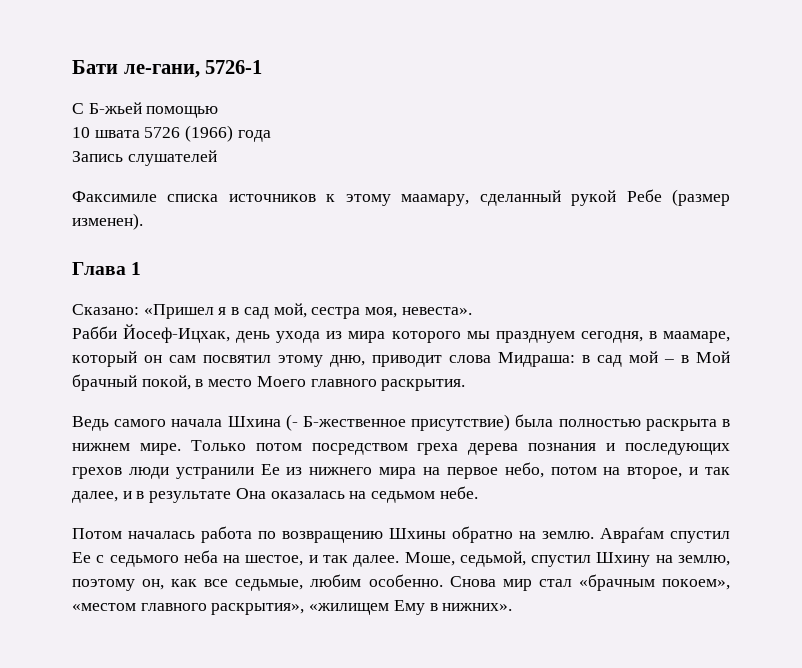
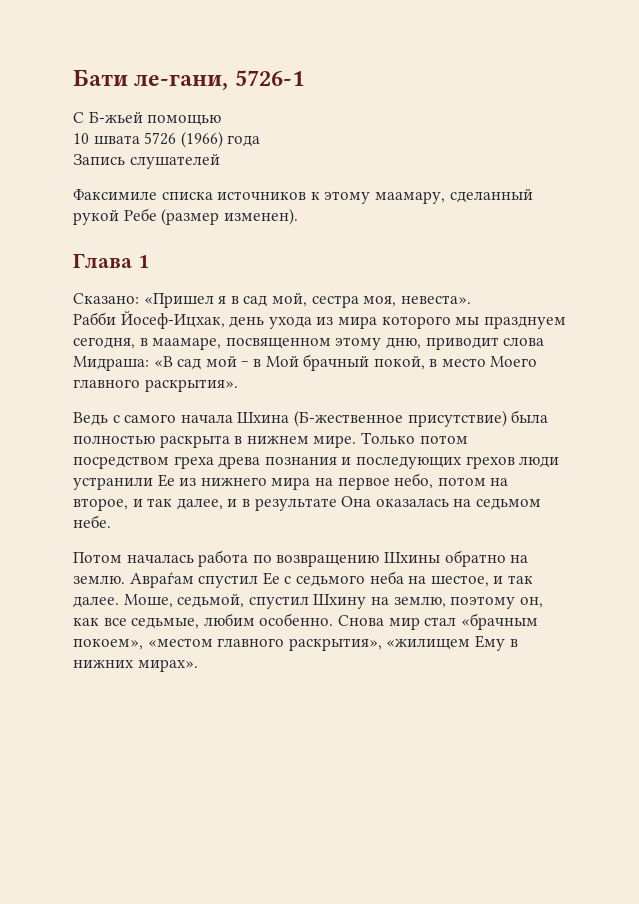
- Рабби Йосеф-Ицхак, день ухода из мира которого мы празднуем сегодня, в маамаре, который он сам посвятил этому дню, приводит слова Мидраша: в сад мой ‒ в Мой брачный покой, в место Моего главного раскрытия.
+ Рабби Йосеф-Ицхак, день ухода из мира которого мы празднуем сегодня, в маамаре, посвященном этому дню, приводит слова Мидраша: «В сад мой ‒ в Мой брачный покой, в место Моего главного раскрытия».
- Ведь самого начала Шхина (- Б-жественное присутствие) была полностью раскрыта в нижнем мире.
+ Ведь с самого начала Шхина (Б-жественное присутствие) была полностью раскрыта в нижнем мире.
- Только потом посредством греха дерева познания и последующих грехов люди устранили Ее из нижнего мира на первое небо, потом на второе, и так далее, и в результате Она оказалась на седьмом небе.
+ Только потом посредством греха древа познания и последующих грехов люди устранили Ее из нижнего мира на первое небо, потом на второе, и так далее, и в результате Она оказалась на седьмом небе.
- Снова мир стал «брачным покоем», «местом главного раскрытия», «жилищем Ему в нижних».
+ Снова мир стал «брачным покоем», «местом главного раскрытия», «жилищем Ему в нижних мирах».

